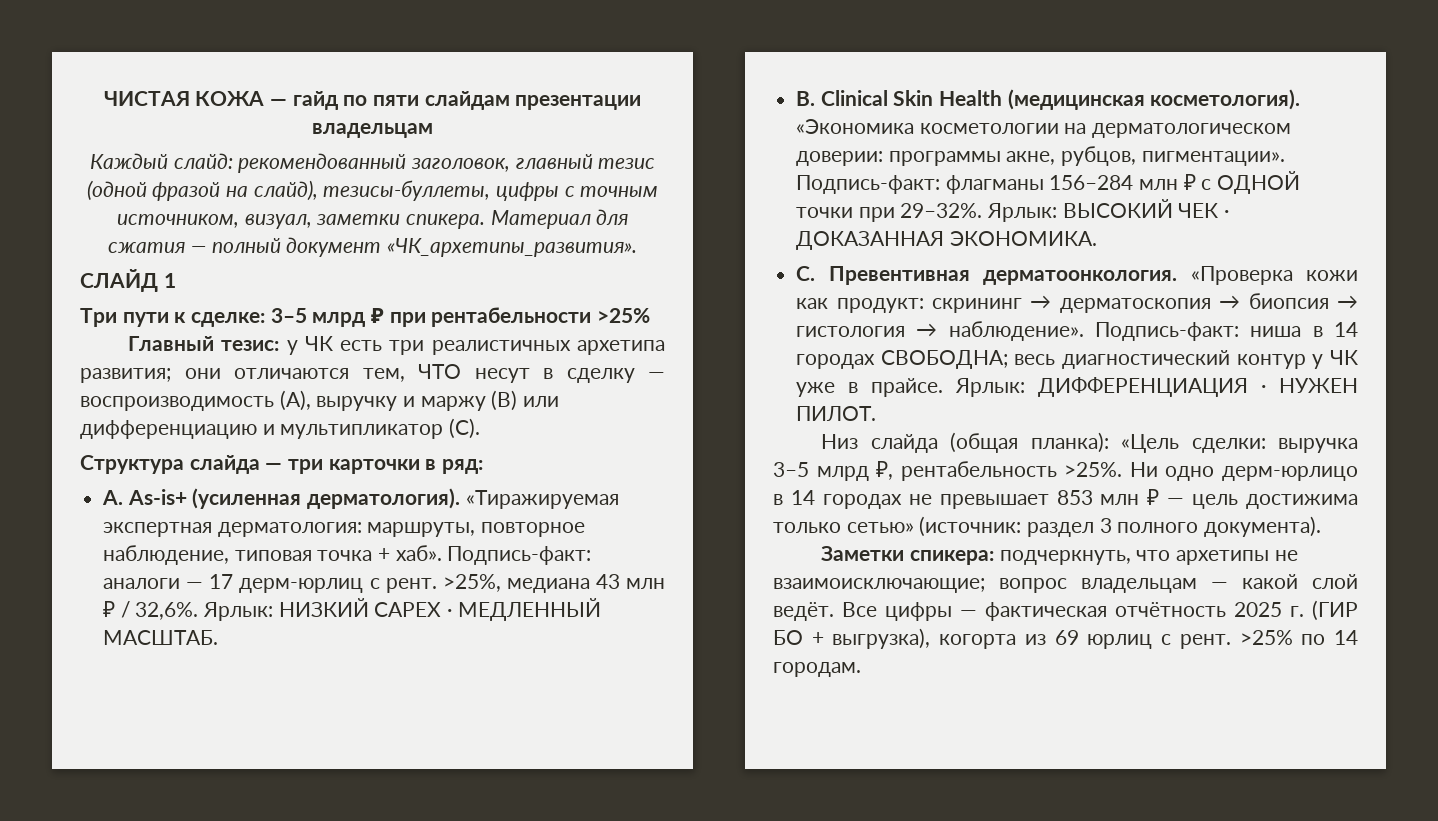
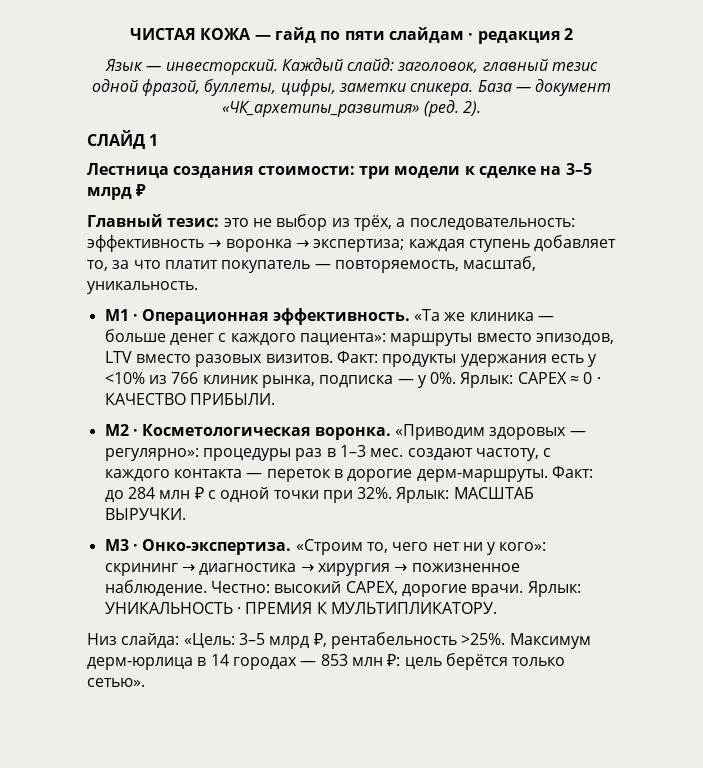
- ЧИСТАЯ КОЖА — гайд по пяти слайдам презентации владельцам
- Каждый слайд: рекомендованный заголовок, главный тезис (одной фразой на слайд), тезисы-буллеты, цифры с точным источником, визуал, заметки спикера. Материал для сжатия — полный документ «ЧК_архетипы_развития».
+ ЧИСТАЯ КОЖА — гайд по пяти слайдам · редакция 2
+ Язык — инвесторский. Каждый слайд: заголовок, главный тезис одной фразой, буллеты, цифры, заметки спикера. База — документ «ЧК_архетипы_развития» (ред. 2).
  СЛАЙД 1
- Три пути к сделке: 3–5 млрд ₽ при рентабельности >25%
+ Лестница создания стоимости: три модели к сделке на 3–5 млрд ₽
- Главный тезис: у ЧК есть три реалистичных архетипа развития; они отличаются тем, ЧТО несут в сделку — воспроизводимость (A), выручку и маржу (B) или дифференциацию и мультипликатор (C).
- Структура слайда — три карточки в ряд:
- A. As-is+ (усиленная дерматология). «Тиражируемая экспертная дерматология: маршруты, повторное наблюдение, типовая точка + хаб». Подпись-факт: аналоги — 17 дерм-юрлиц с рент. >25%, медиана 43 млн ₽ / 32,6%. Ярлык: НИЗКИЙ CAPEX · МЕДЛЕННЫЙ МАСШТАБ.
- B. Clinical Skin Health (медицинская косметология). «Экономика косметологии на дерматологическом доверии: программы акне, рубцов, пигментации». Подпись-факт: флагманы 156–284 млн ₽ с ОДНОЙ точки при 29–32%. Ярлык: ВЫСОКИЙ ЧЕК · ДОКАЗАННАЯ ЭКОНОМИКА.
- C. Превентивная дерматоонкология. «Проверка кожи как продукт: скрининг → дерматоскопия → биопсия → гистология → наблюдение». Подпись-факт: ниша в 14 городах СВОБОДНА; весь диагностический контур у ЧК уже в прайсе. Ярлык: ДИФФЕРЕНЦИАЦИЯ · НУЖЕН ПИЛОТ.
- Низ слайда (общая планка): «Цель сделки: выручка 3–5 млрд ₽, рентабельность >25%.
+ Главный тезис: это не выбор из трёх, а последовательность: эффективность → воронка → экспертиза; каждая ступень добавляет то, за что платит покупатель — повторяемость, масштаб, уникальность.
+ М1 · Операционная эффективность. «Та же клиника — больше денег с каждого пациента»: маршруты вместо эпизодов, LTV вместо разовых визитов. Факт: продукты удержания есть у <10% из 766 клиник рынка, подписка — у 0%. Ярлык: CAPEX ≈ 0 · КАЧЕСТВО ПРИБЫЛИ.
+ М2 · Косметологическая воронка. «Приводим здоровых — регулярно»: процедуры раз в 1–3 мес. создают частоту, с каждого контакта — переток в дорогие дерм-маршруты. Факт: до 284 млн ₽ с одной точки при 32%. Ярлык: МАСШТАБ ВЫРУЧКИ.
+ М3 · Онко-экспертиза. «Строим то, чего нет ни у кого»: скрининг → диагностика → хирургия → пожизненное наблюдение. Честно: высокий CAPEX, дорогие врачи. Ярлык: УНИКАЛЬНОСТЬ · ПРЕМИЯ К МУЛЬТИПЛИКАТОРУ.
+ Низ слайда: «Цель: 3–5 млрд ₽, рентабельность >25%.
- Ни одно дерм-юрлицо в 14 городах не превышает 853 млн ₽ — цель достижима только сетью» (источник: раздел 3 полного документа).
- Заметки спикера: подчеркнуть, что архетипы не взаимоисключающие; вопрос владельцам — какой слой ведёт. Все цифры — фактическая отчётность 2025 г. (ГИР БО + выгрузка), когорта из 69 юрлиц с рент. >25% по 14 городам.
+ Максимум дерм-юрлица в 14 городах — 853 млн ₽: цель берётся только сетью».

